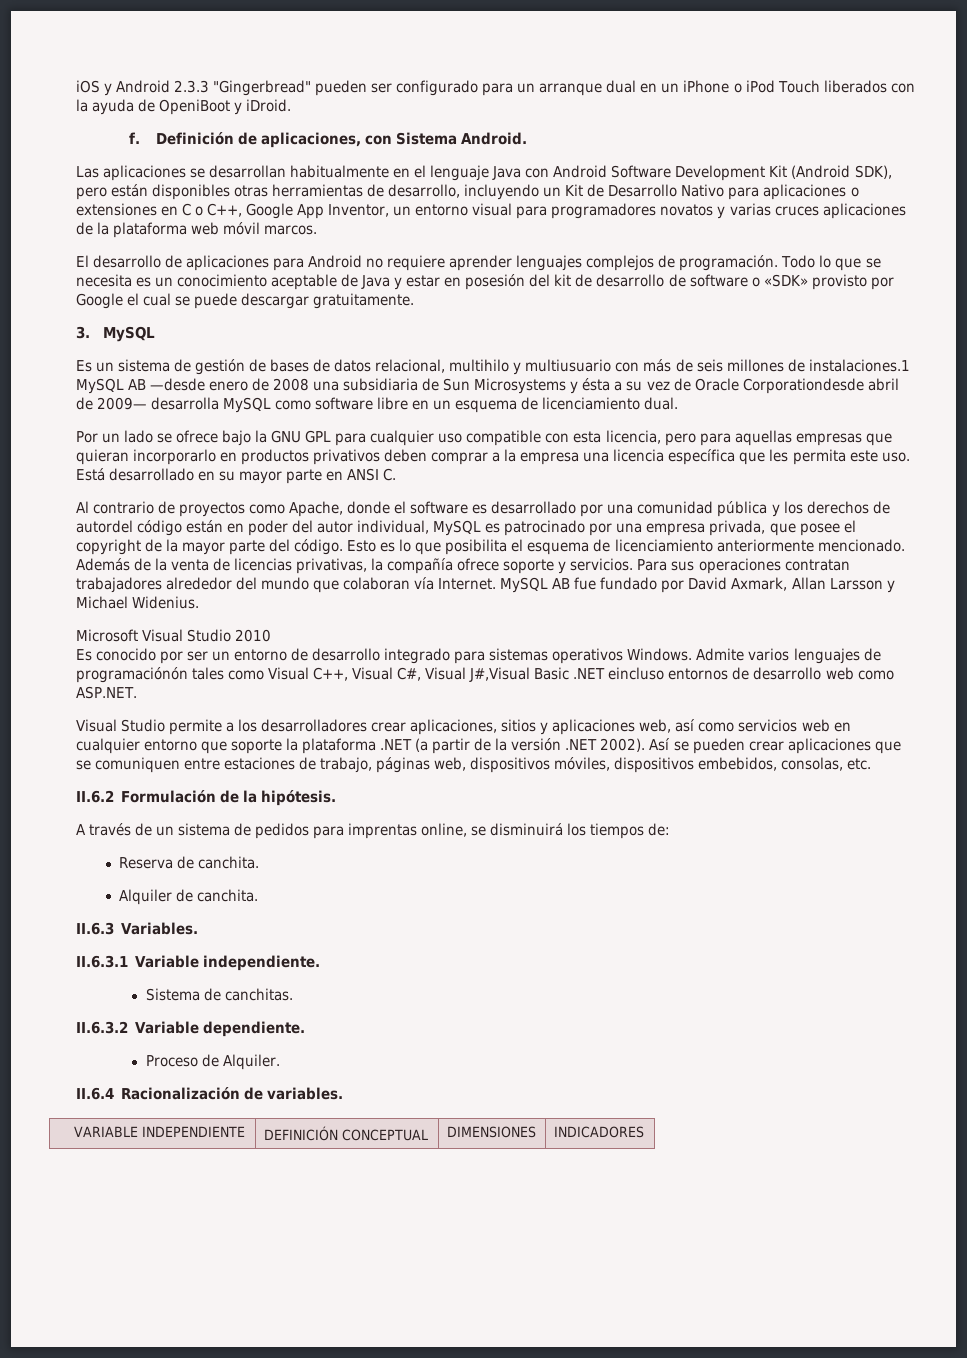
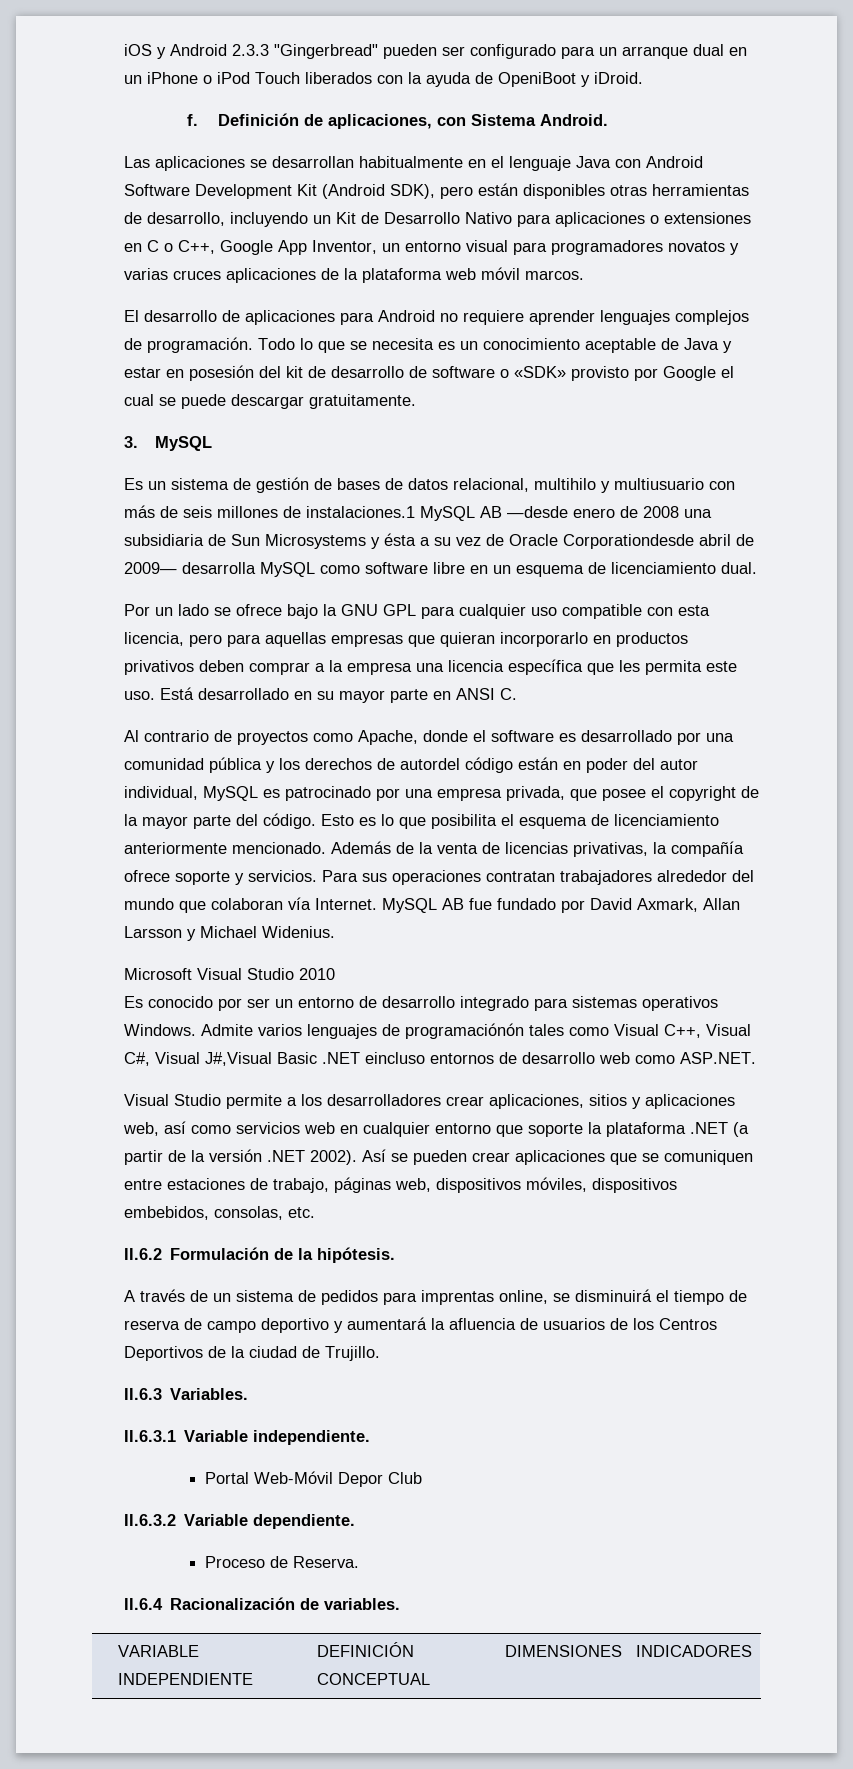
- A través de un sistema de pedidos para imprentas online, se disminuirá los tiempos de:
- Reserva de canchita.
- Alquiler de canchita.
+ A través de un sistema de pedidos para imprentas online, se disminuirá el tiempo de reserva de campo deportivo y aumentará la afluencia de usuarios de los Centros Deportivos de la ciudad de Trujillo.
- Sistema de canchitas.
+ Portal Web-Móvil Depor Club
- Proceso de Alquiler.
+ Proceso de Reserva.

